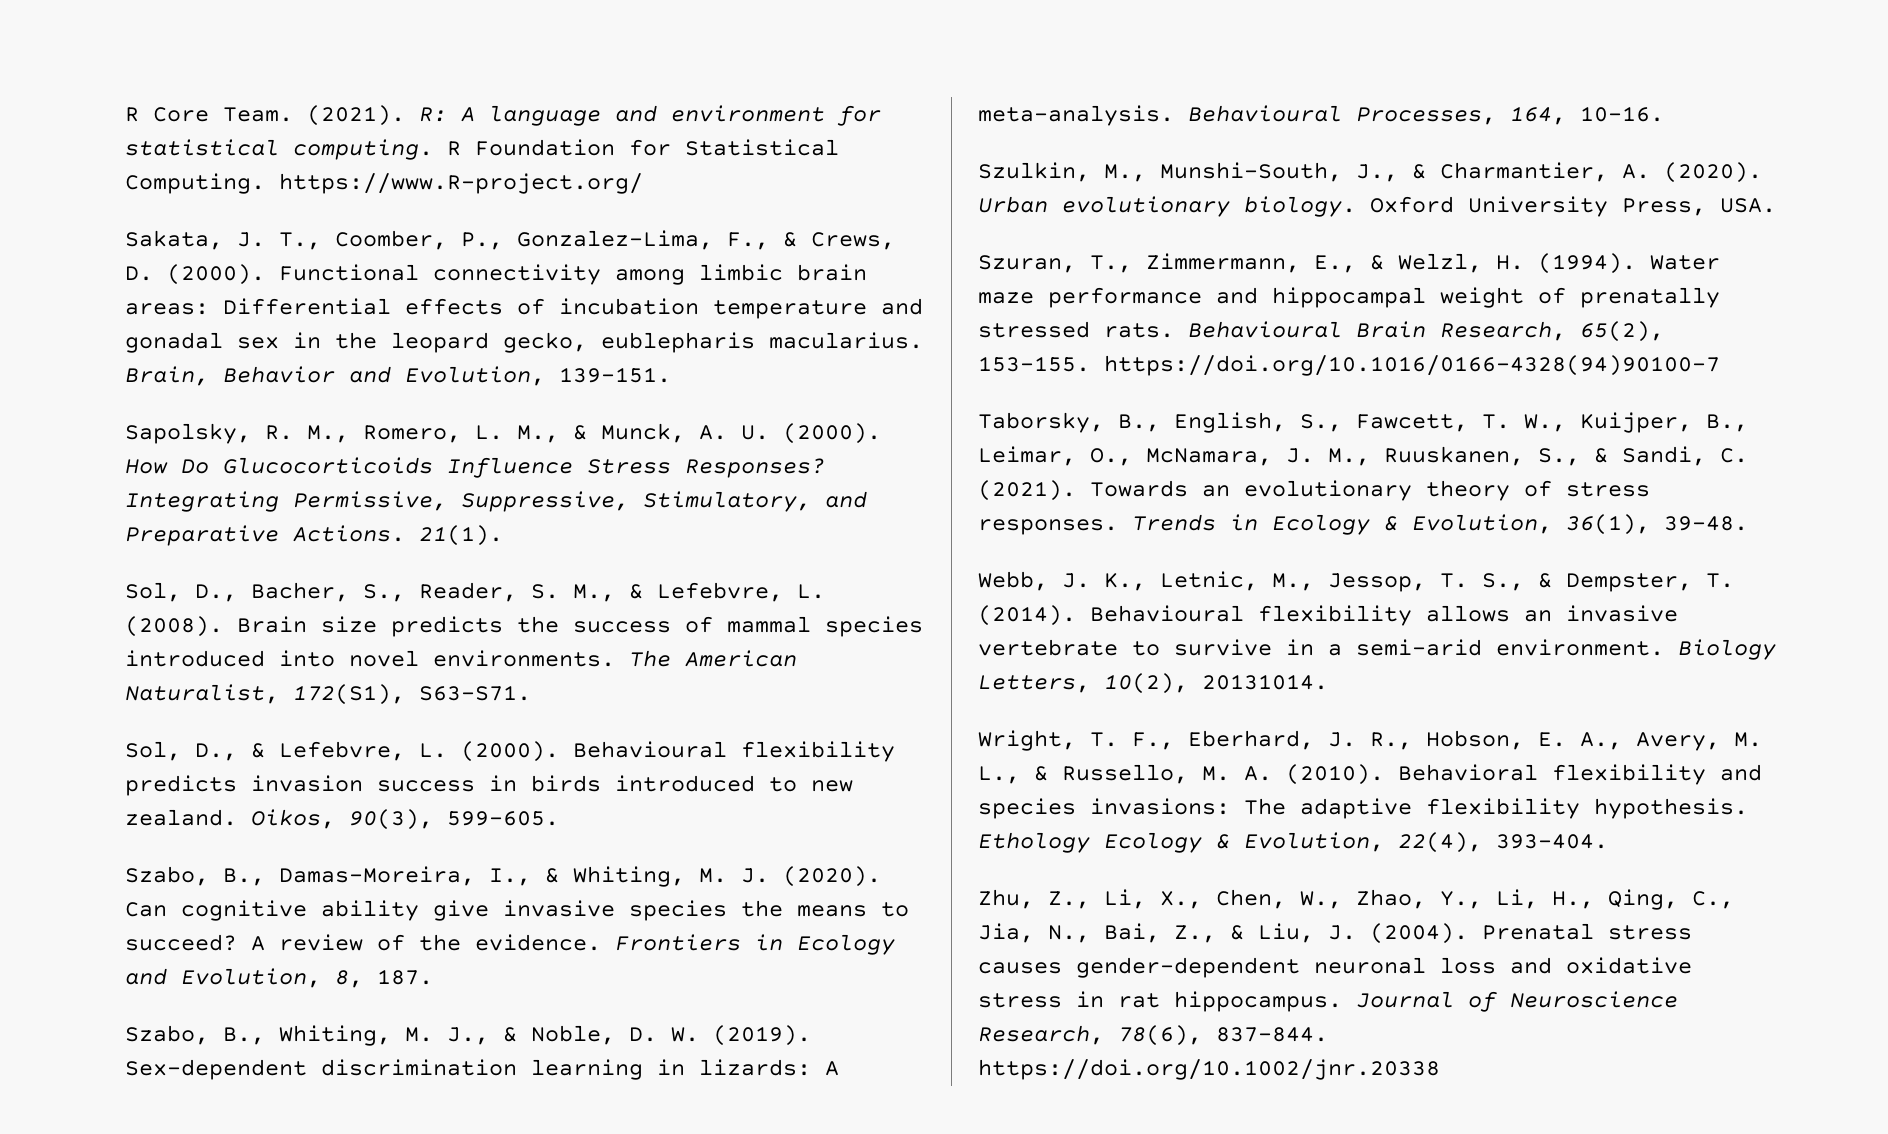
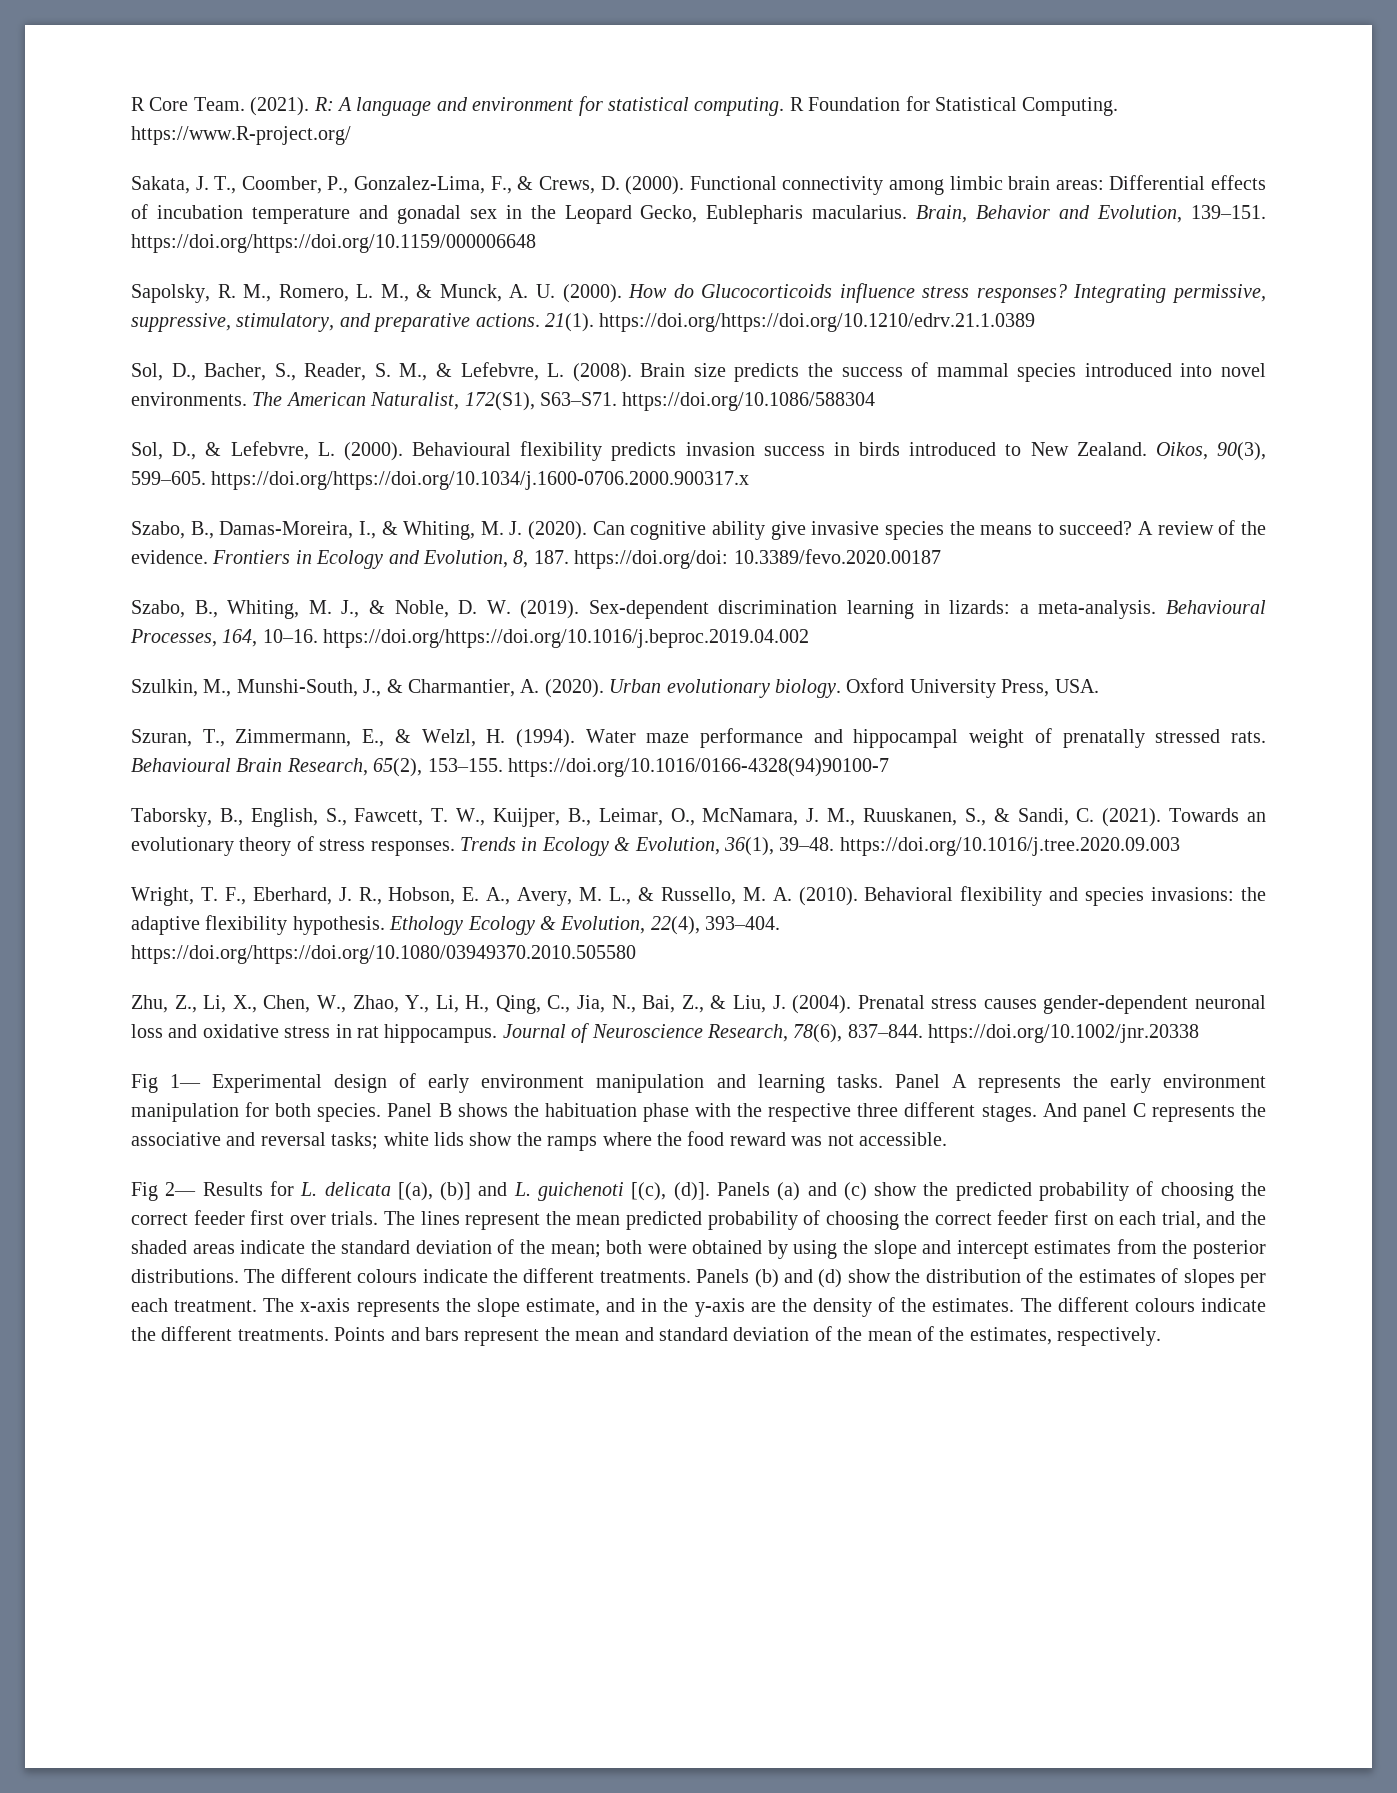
- Functional connectivity among limbic brain areas: Differential effects of incubation temperature and gonadal sex in the leopard gecko, eublepharis macularius.
+ Functional connectivity among limbic brain areas: Differential effects of incubation temperature and gonadal sex in the Leopard Gecko, Eublepharis macularius.
- Brain, Behavior and Evolution, 139–151.
+ Brain, Behavior and Evolution, 139–151. https://doi.org/https://doi.org/10.1159/000006648
- How Do Glucocorticoids Influence Stress Responses? Integrating Permissive, Suppressive, Stimulatory, and Preparative Actions.
+ How do Glucocorticoids influence stress responses? Integrating permissive, suppressive, stimulatory, and preparative actions.
- 21(1).
+ 21(1). https://doi.org/https://doi.org/10.1210/edrv.21.1.0389
- The American Naturalist, 172(S1), S63–S71.
+ The American Naturalist, 172(S1), S63–S71. https://doi.org/10.1086/588304
- Behavioural flexibility predicts invasion success in birds introduced to new zealand.
+ Behavioural flexibility predicts invasion success in birds introduced to New Zealand.
- Oikos, 90(3), 599–605.
+ Oikos, 90(3), 599–605. https://doi.org/https://doi.org/10.1034/j.1600-0706.2000.900317.x
- Frontiers in Ecology and Evolution, 8, 187.
+ Frontiers in Ecology and Evolution, 8, 187. https://doi.org/doi: 10.3389/fevo.2020.00187
- Sex-dependent discrimination learning in lizards: A meta-analysis.
+ Sex-dependent discrimination learning in lizards: a meta-analysis.
- Behavioural Processes, 164, 10–16.
+ Behavioural Processes, 164, 10–16. https://doi.org/https://doi.org/10.1016/j.beproc.2019.04.002
- Trends in Ecology & Evolution, 36(1), 39–48.
- Webb, J. K., Letnic, M., Jessop, T. S., & Dempster, T. (2014). Behavioural flexibility allows an invasive vertebrate to survive in a semi-arid environment. Biology Letters, 10(2), 20131014.
+ Trends in Ecology & Evolution, 36(1), 39–48. https://doi.org/10.1016/j.tree.2020.09.003
- Behavioral flexibility and species invasions: The adaptive flexibility hypothesis.
+ Behavioral flexibility and species invasions: the adaptive flexibility hypothesis.
- Ethology Ecology & Evolution, 22(4), 393–404.
+ Ethology Ecology & Evolution, 22(4), 393–404. https://doi.org/https://doi.org/10.1080/03949370.2010.505580
+ Fig 1— Experimental design of early environment manipulation and learning tasks. Panel A represents the early environment manipulation for both species. Panel B shows the habituation phase with the respective three different stages. And panel C represents the associative and reversal tasks; white lids show the ramps where the food reward was not accessible.
+ Fig 2— Results for L. delicata [(a), (b)] and L. guichenoti [(c), (d)]. Panels (a) and (c) show the predicted probability of choosing the correct feeder first over trials. The lines represent the mean predicted probability of choosing the correct feeder first on each trial, and the shaded areas indicate the standard deviation of the mean; both were obtained by using the slope and intercept estimates from the posterior distributions. The different colours indicate the different treatments. Panels (b) and (d) show the distribution of the estimates of slopes per each treatment. The x-axis represents the slope estimate, and in the y-axis are the density of the estimates. The different colours indicate the different treatments. Points and bars represent the mean and standard deviation of the mean of the estimates, respectively.

